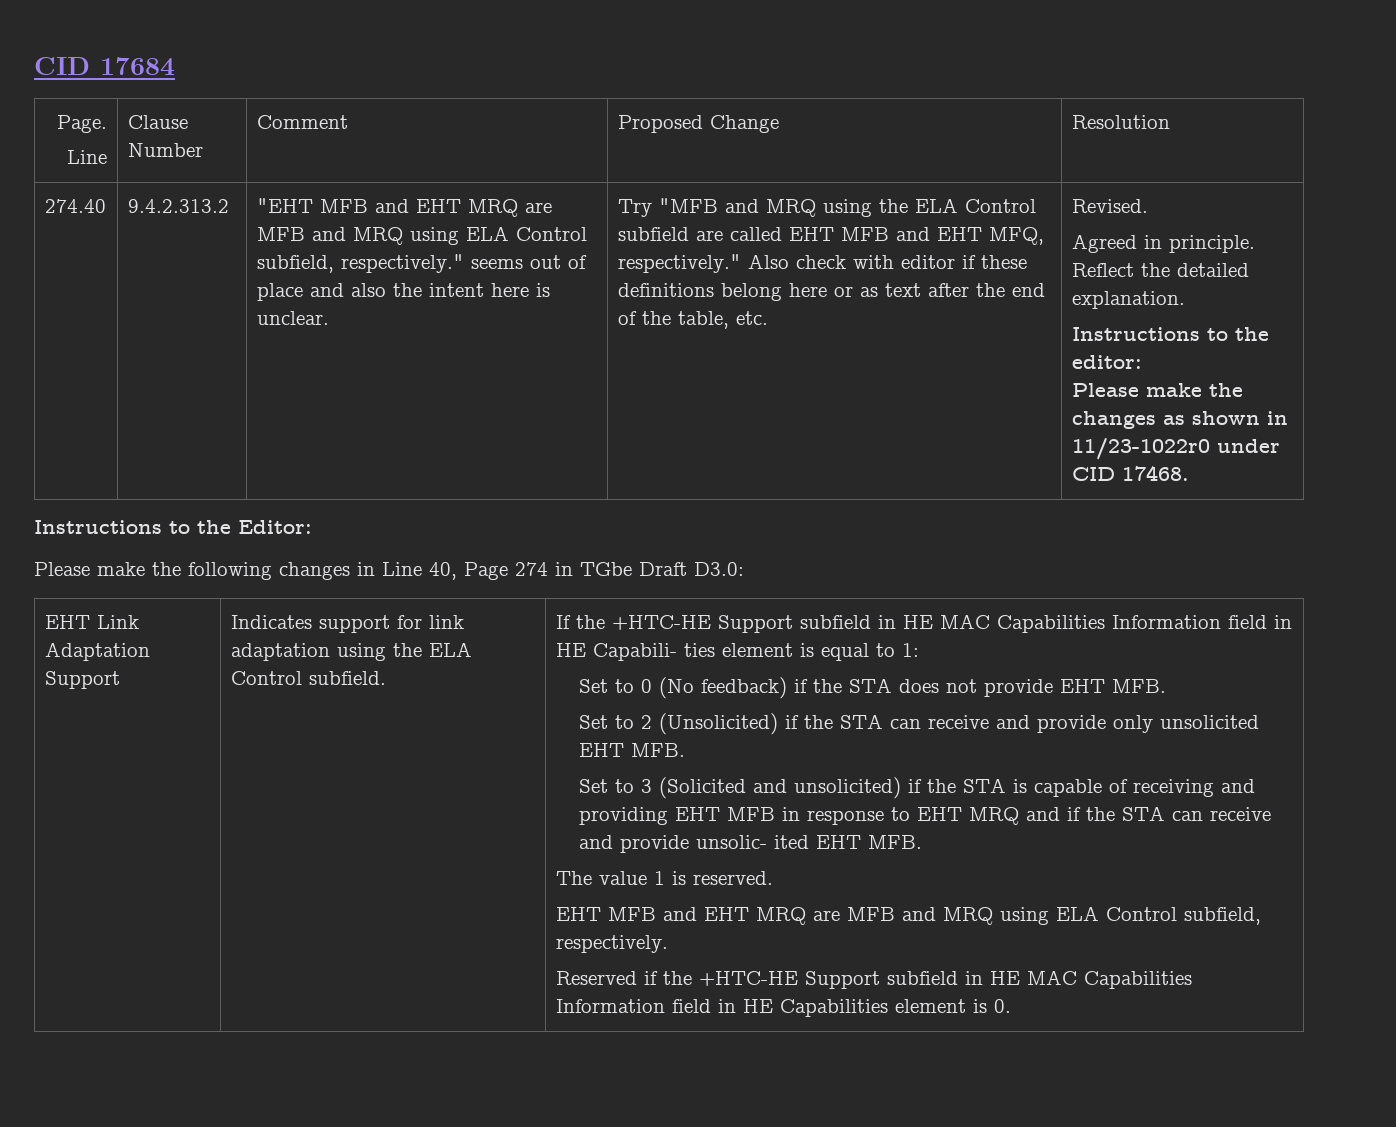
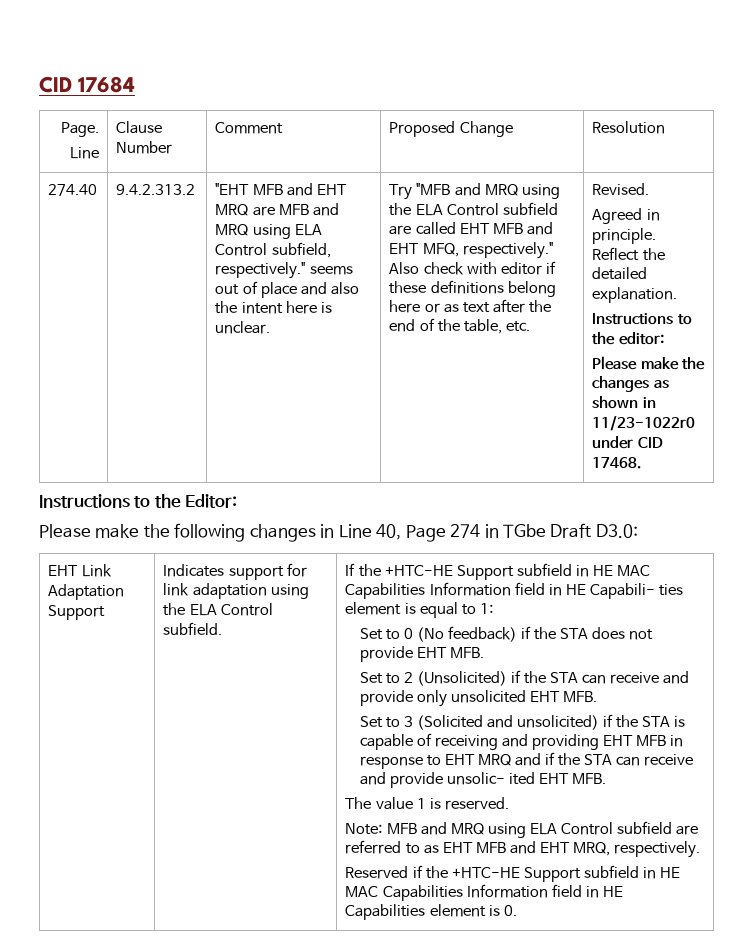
- EHT MFB and EHT MRQ are MFB and MRQ using ELA Control subfield, respectively.
+ Note: MFB and MRQ using ELA Control subfield are referred to as EHT MFB and EHT MRQ, respectively.

